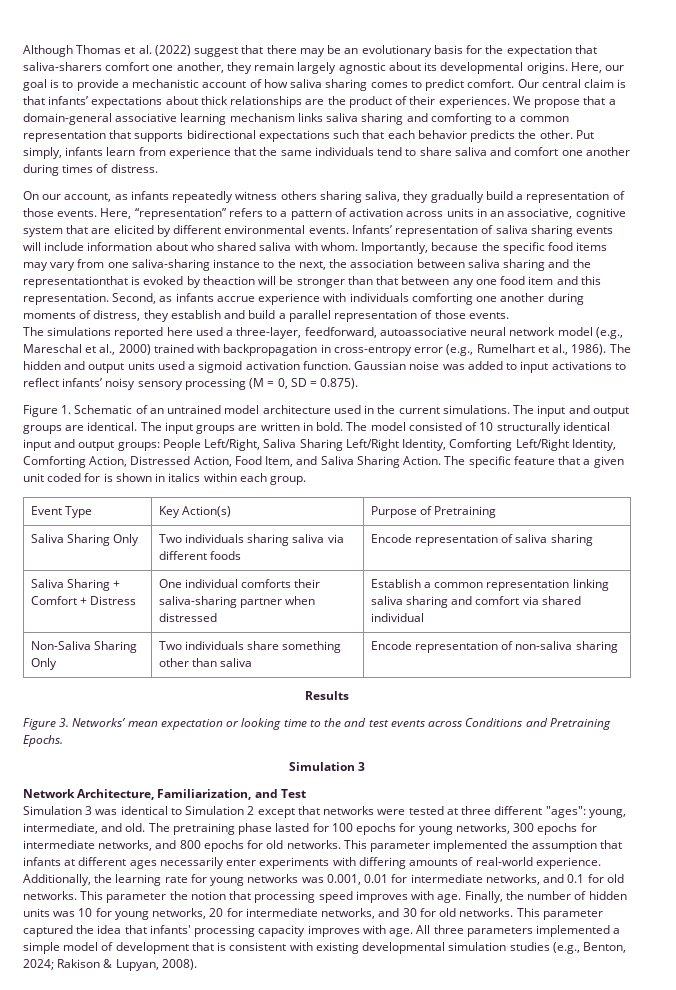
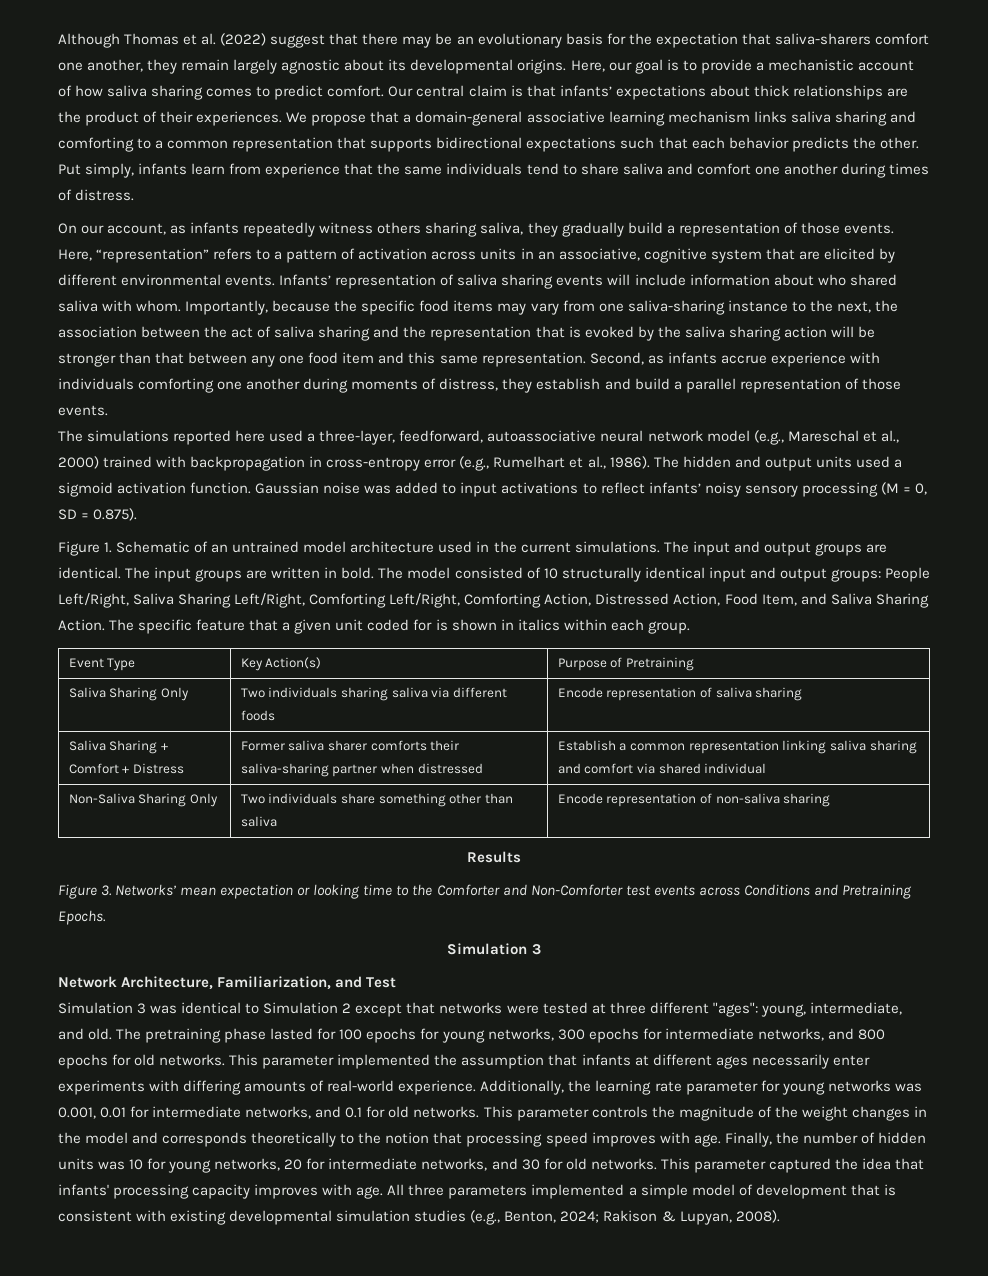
- Importantly, because the specific food items may vary from one saliva-sharing instance to the next, the association between saliva sharing and the representationthat is evoked by theaction will be stronger than that between any one food item and this representation.
+ Importantly, because the specific food items may vary from one saliva-sharing instance to the next, the association between the act of saliva sharing and the representation that is evoked by the saliva sharing action will be stronger than that between any one food item and this same representation.
- The model consisted of 10 structurally identical input and output groups: People Left/Right, Saliva Sharing Left/Right Identity, Comforting Left/Right Identity, Comforting Action, Distressed Action, Food Item, and Saliva Sharing Action.
+ The model consisted of 10 structurally identical input and output groups: People Left/Right, Saliva Sharing Left/Right, Comforting Left/Right, Comforting Action, Distressed Action, Food Item, and Saliva Sharing Action.
- Saliva Sharing + Comfort + Distress | One individual comforts their saliva-sharing partner when distressed | Establish a common representation linking saliva sharing and comfort via shared individual
+ Saliva Sharing + Comfort + Distress | Former saliva sharer comforts their saliva-sharing partner when distressed | Establish a common representation linking saliva sharing and comfort via shared individual
- Figure 3. Networks’ mean expectation or looking time to the and test events across Conditions and Pretraining Epochs.
+ Figure 3. Networks’ mean expectation or looking time to the Comforter and Non-Comforter test events across Conditions and Pretraining Epochs.
- Additionally, the learning rate for young networks was 0.001, 0.01 for intermediate networks, and 0.1 for old networks.
+ Additionally, the learning rate parameter for young networks was 0.001, 0.01 for intermediate networks, and 0.1 for old networks.
- This parameter the notion that processing speed improves with age.
+ This parameter controls the magnitude of the weight changes in the model and corresponds theoretically to the notion that processing speed improves with age.

